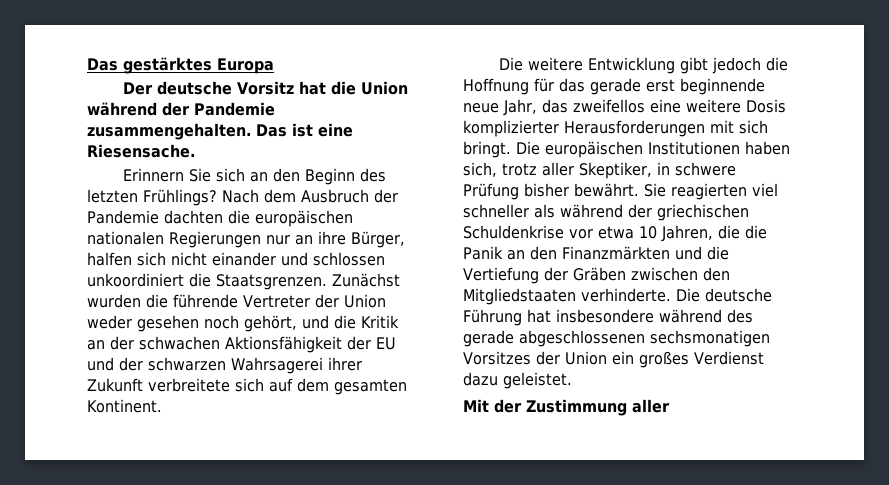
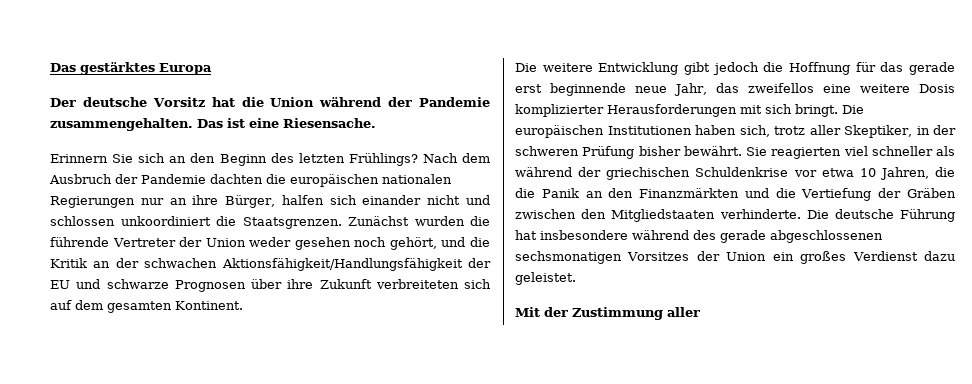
- Nach dem Ausbruch der Pandemie dachten die europäischen nationalen Regierungen nur an ihre Bürger, halfen sich nicht einander und schlossen unkoordiniert die Staatsgrenzen.
+ Nach dem Ausbruch der Pandemie dachten die europäischen nationalen Regierungen nur an ihre Bürger, halfen sich einander nicht und schlossen unkoordiniert die Staatsgrenzen.
- Zunächst wurden die führende Vertreter der Union weder gesehen noch gehört, und die Kritik an der schwachen Aktionsfähigkeit der EU und der schwarzen Wahrsagerei ihrer Zukunft verbreitete sich auf dem gesamten Kontinent.
+ Zunächst wurden die führende Vertreter der Union weder gesehen noch gehört, und die Kritik an der schwachen Aktionsfähigkeit/Handlungsfähigkeit der EU und schwarze Prognosen über ihre Zukunft verbreiteten sich auf dem gesamten Kontinent.
- Die europäischen Institutionen haben sich, trotz aller Skeptiker, in schwere Prüfung bisher bewährt.
+ Die europäischen Institutionen haben sich, trotz aller Skeptiker, in der schweren Prüfung bisher bewährt.

